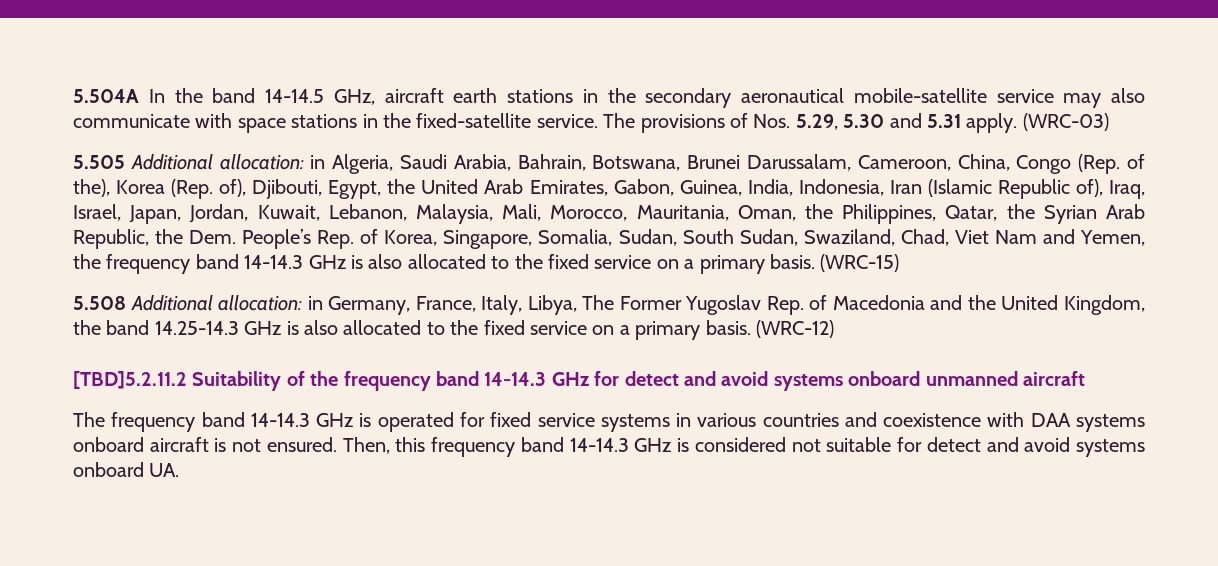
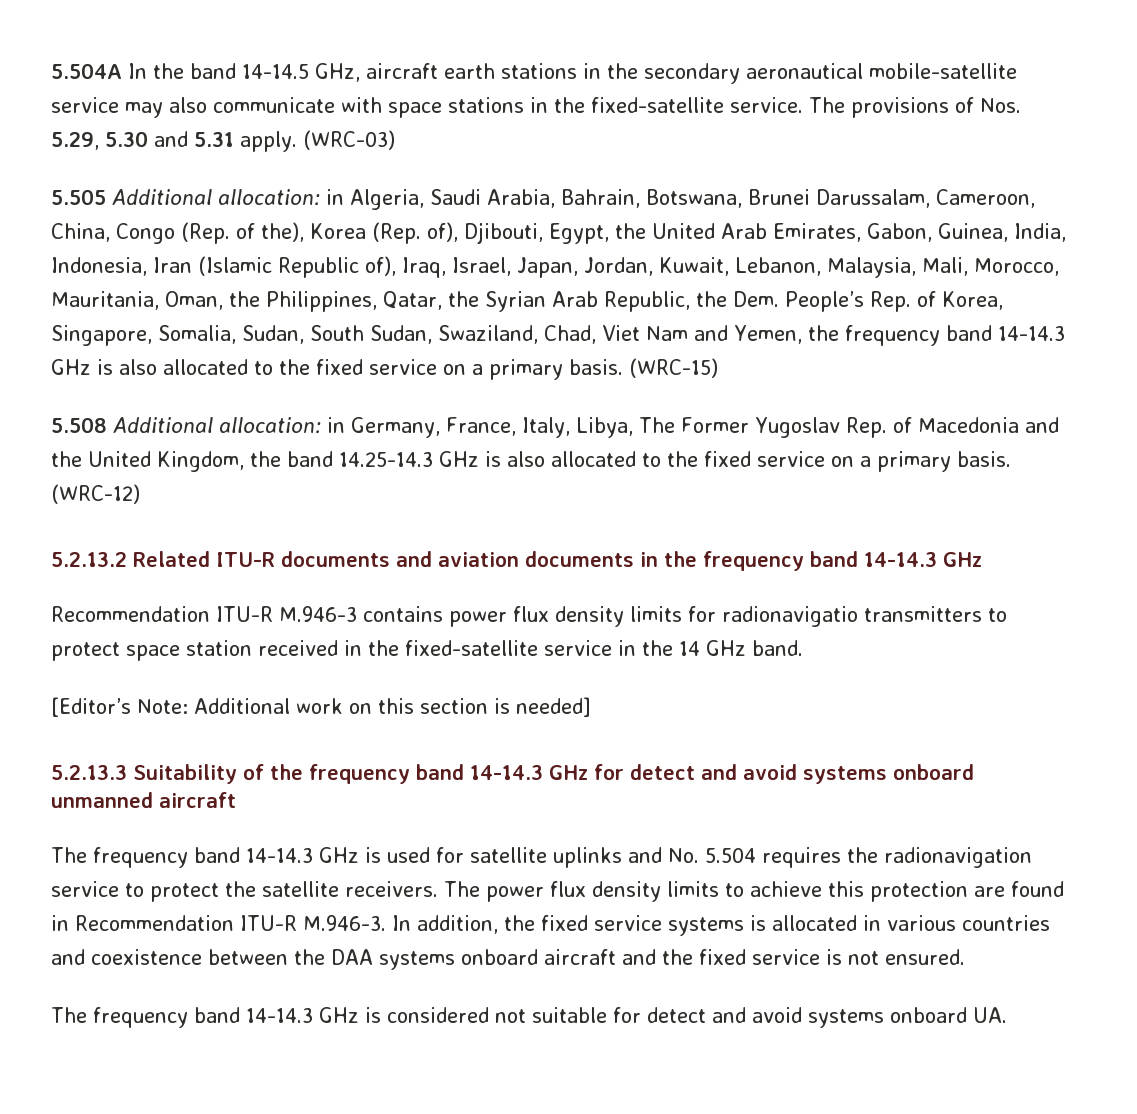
- [TBD]5.2.11.2 Suitability of the frequency band 14-14.3 GHz for detect and avoid systems onboard unmanned aircraft
+ 5.2.13.2 Related ITU-R documents and aviation documents in the frequency band 14-14.3 GHz
+ Recommendation ITU-R M.946-3 contains power flux density limits for radionavigatio transmitters to protect space station received in the fixed-satellite service in the 14 GHz band.
+ [Editor’s Note: Additional work on this section is needed]
+ 5.2.13.3 Suitability of the frequency band 14-14.3 GHz for detect and avoid systems onboard unmanned aircraft
- The frequency band 14-14.3 GHz is operated for fixed service systems in various countries and coexistence with DAA systems onboard aircraft is not ensured. Then, this frequency band 14-14.3 GHz is considered not suitable for detect and avoid systems onboard UA.
+ The frequency band 14-14.3 GHz is used for satellite uplinks and No. 5.504 requires the radionavigation service to protect the satellite receivers. The power flux density limits to achieve this protection are found in Recommendation ITU-R M.946-3. In addition, the fixed service systems is allocated in various countries and coexistence between the DAA systems onboard aircraft and the fixed service is not ensured.
+ The frequency band 14-14.3 GHz is considered not suitable for detect and avoid systems onboard UA.

